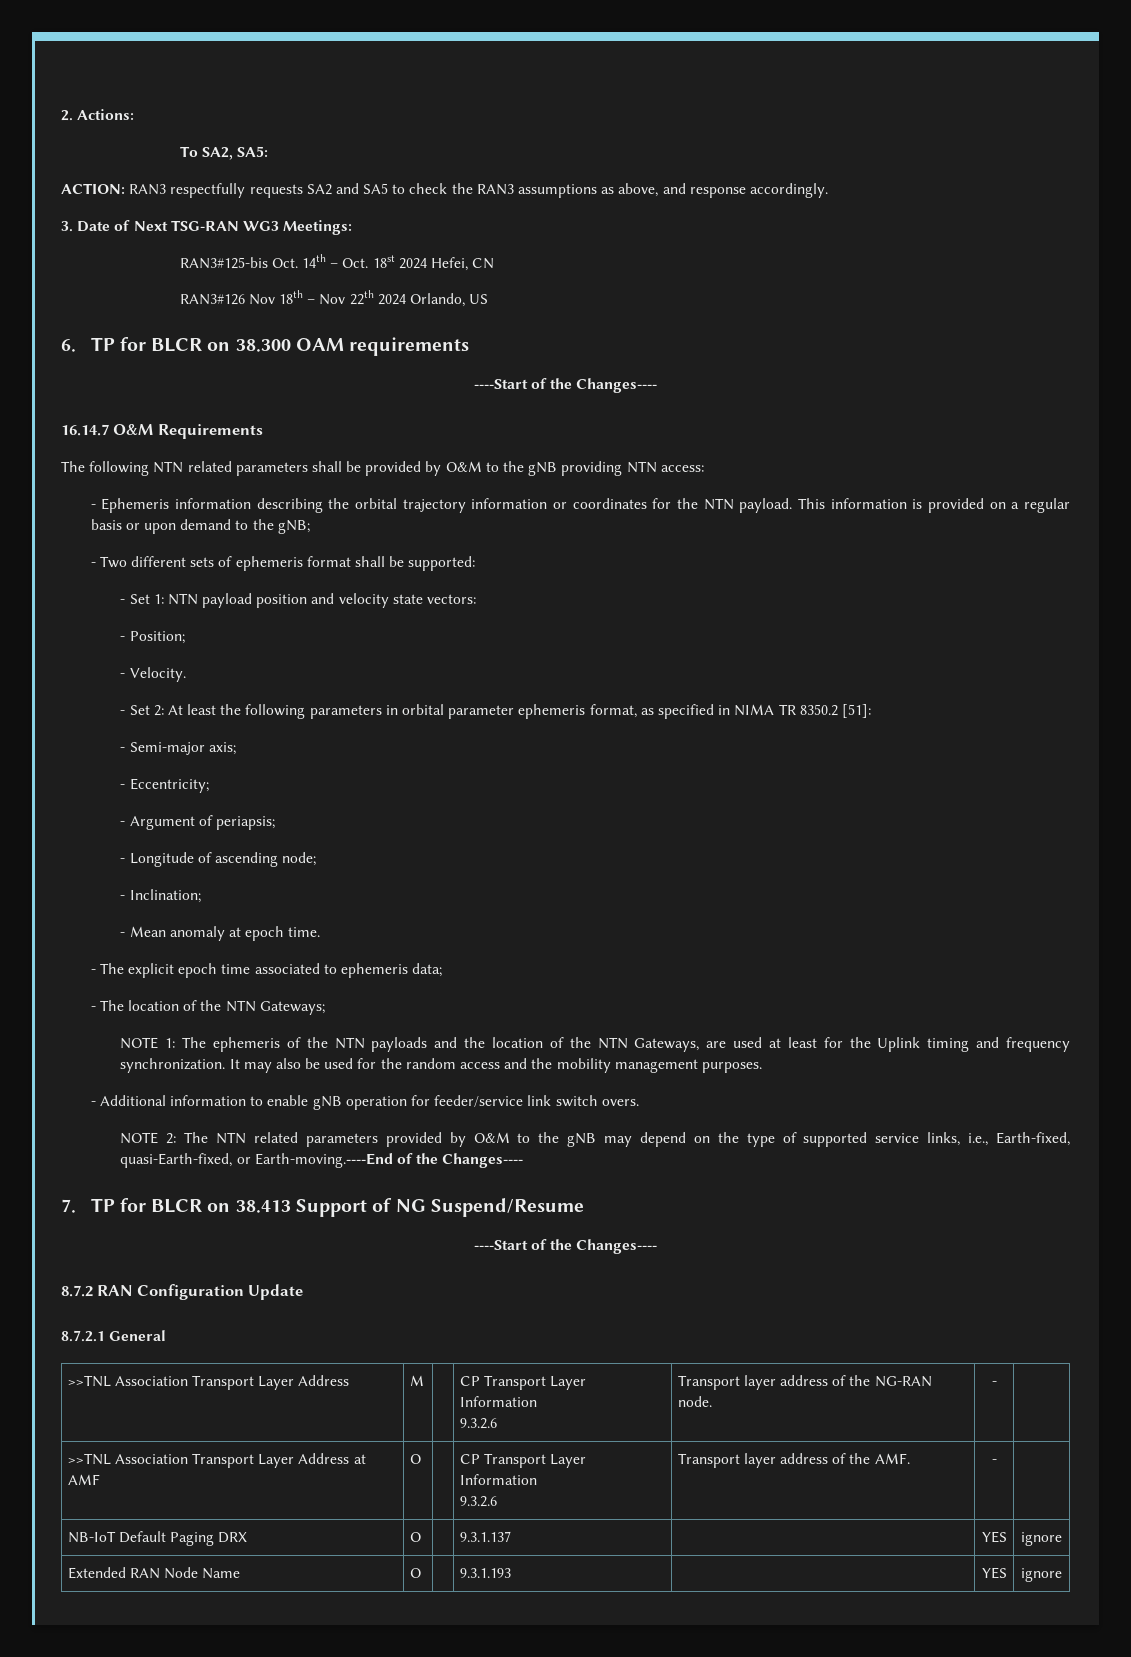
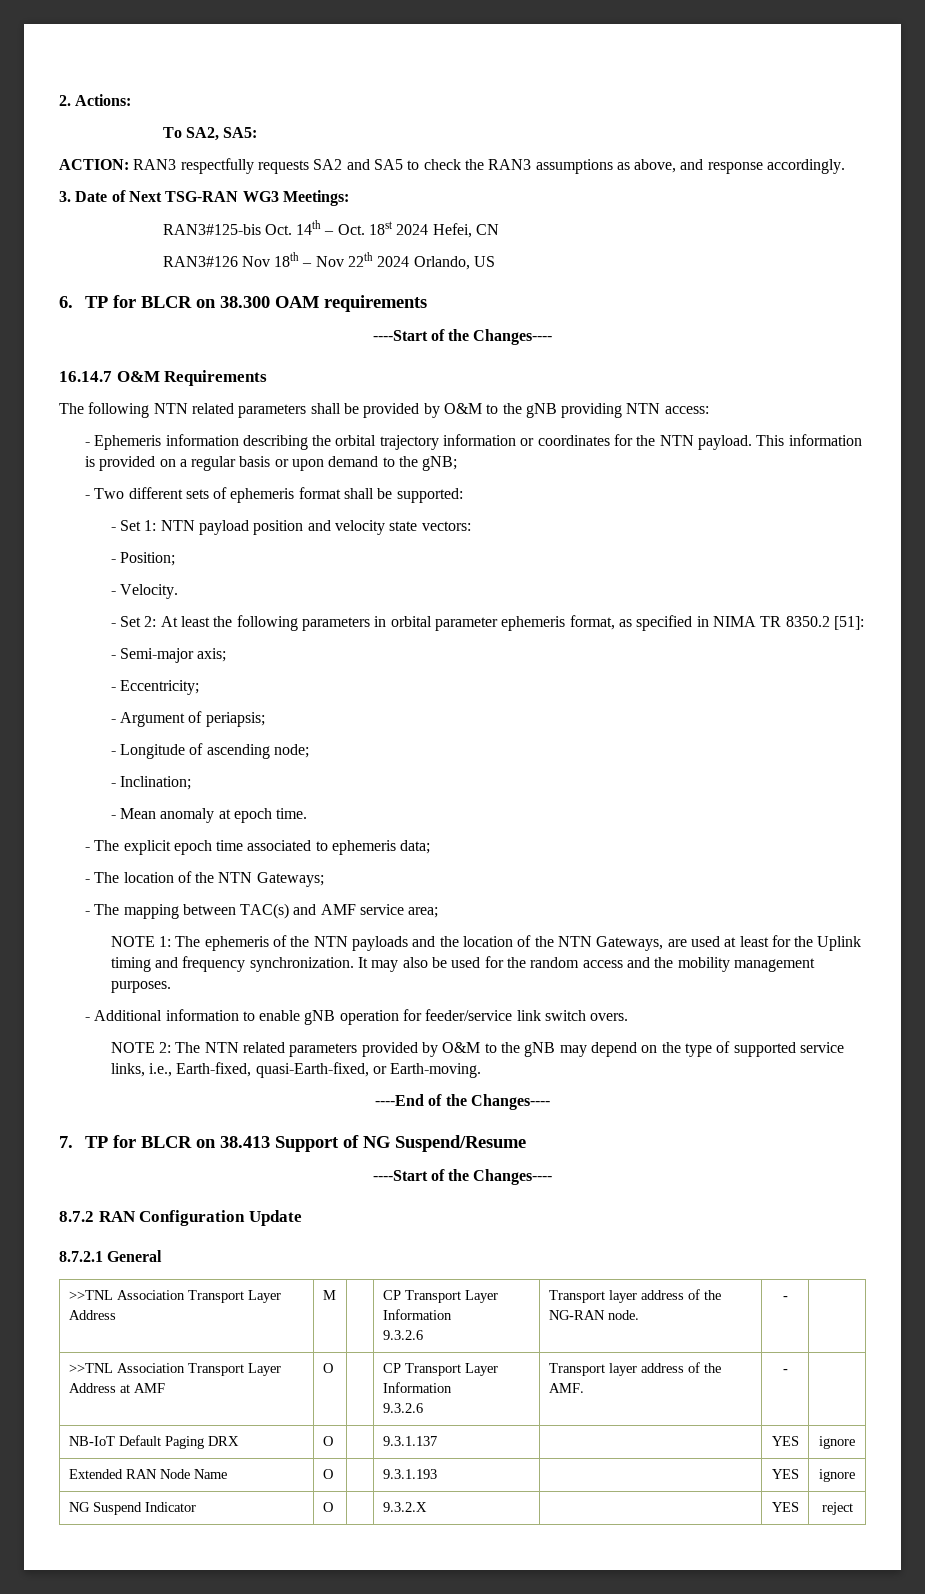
+ - The mapping between TAC(s) and AMF service area;
- NOTE 2: The NTN related parameters provided by O&M to the gNB may depend on the type of supported service links, i.e., Earth-fixed, quasi-Earth-fixed, or Earth-moving.----End of the Changes----
+ NOTE 2: The NTN related parameters provided by O&M to the gNB may depend on the type of supported service links, i.e., Earth-fixed, quasi-Earth-fixed, or Earth-moving.
+ ----End of the Changes----
+ NG Suspend Indicator | O | | 9.3.2.X | | YES | reject

